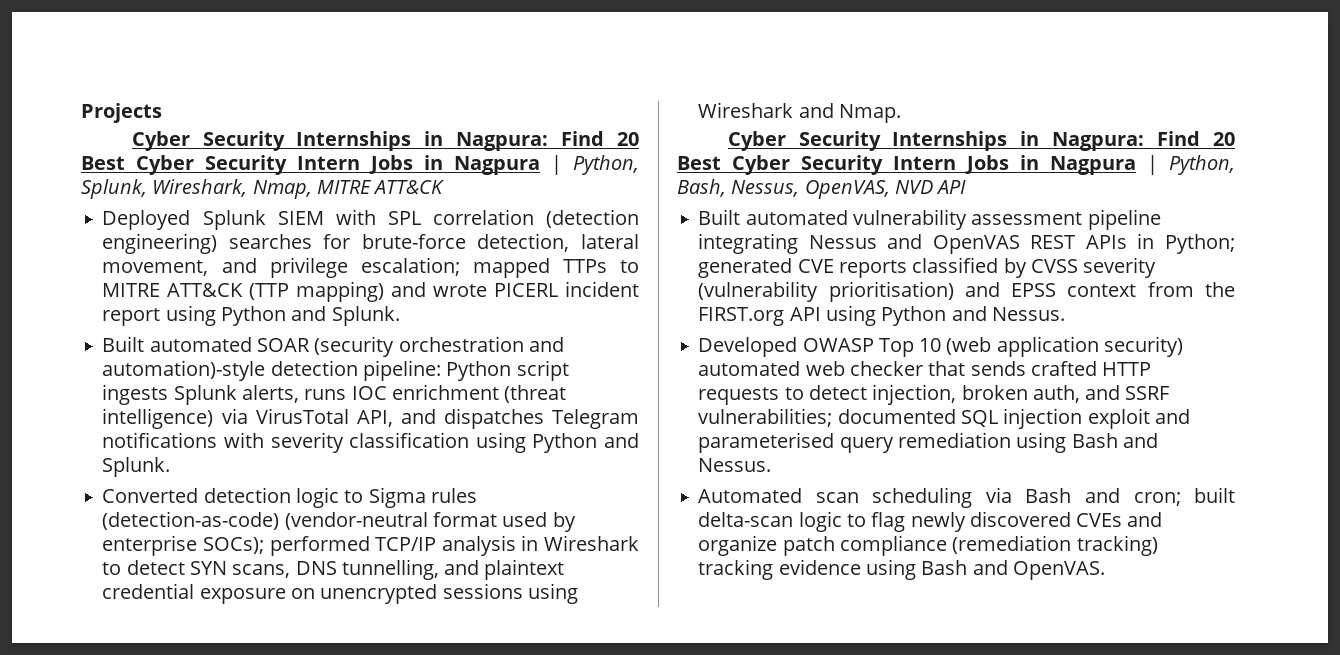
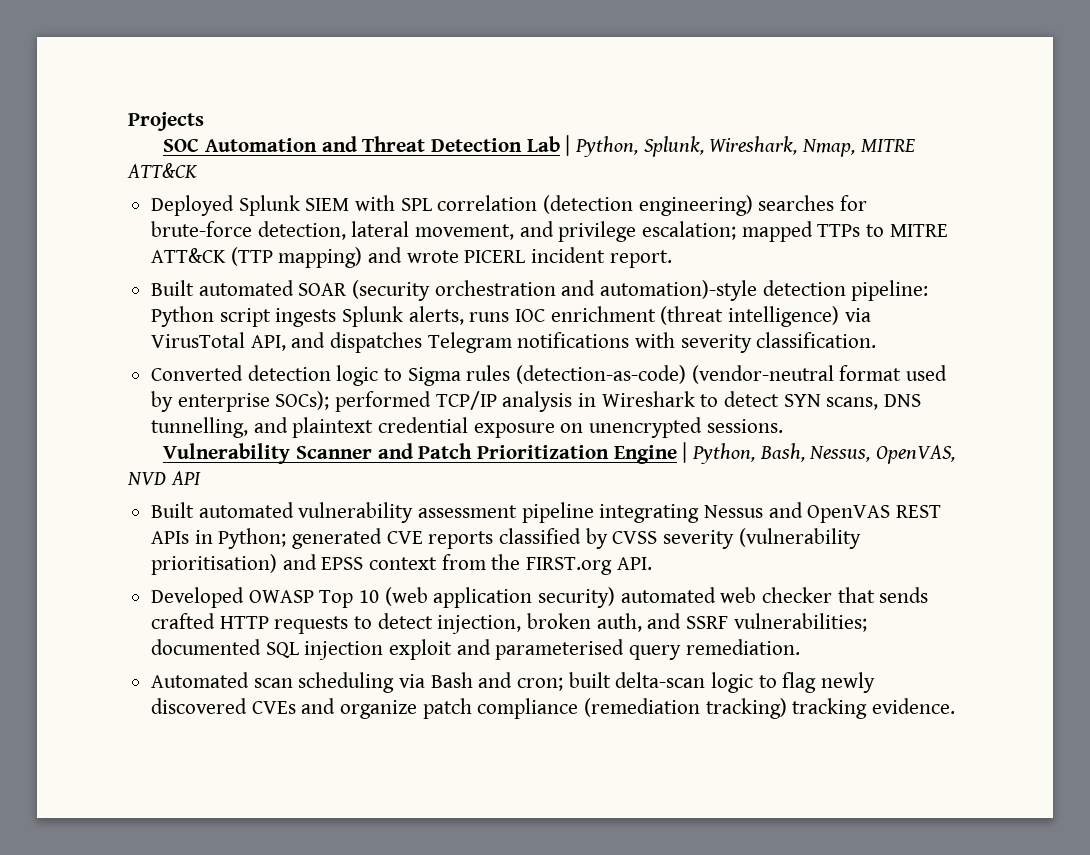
- Cyber Security Internships in Nagpura: Find 20 Best Cyber Security Intern Jobs in Nagpura | Python, Splunk, Wireshark, Nmap, MITRE ATT&CK
+ SOC Automation and Threat Detection Lab | Python, Splunk, Wireshark, Nmap, MITRE ATT&CK
- Deployed Splunk SIEM with SPL correlation (detection engineering) searches for brute-force detection, lateral movement, and privilege escalation; mapped TTPs to MITRE ATT&CK (TTP mapping) and wrote PICERL incident report using Python and Splunk.
+ Deployed Splunk SIEM with SPL correlation (detection engineering) searches for brute-force detection, lateral movement, and privilege escalation; mapped TTPs to MITRE ATT&CK (TTP mapping) and wrote PICERL incident report.
- Built automated SOAR (security orchestration and automation)-style detection pipeline: Python script ingests Splunk alerts, runs IOC enrichment (threat intelligence) via VirusTotal API, and dispatches Telegram notifications with severity classification using Python and Splunk.
+ Built automated SOAR (security orchestration and automation)-style detection pipeline: Python script ingests Splunk alerts, runs IOC enrichment (threat intelligence) via VirusTotal API, and dispatches Telegram notifications with severity classification.
- Converted detection logic to Sigma rules (detection-as-code) (vendor-neutral format used by enterprise SOCs); performed TCP/IP analysis in Wireshark to detect SYN scans, DNS tunnelling, and plaintext credential exposure on unencrypted sessions using Wireshark and Nmap.
- Cyber Security Internships in Nagpura: Find 20 Best Cyber Security Intern Jobs in Nagpura | Python, Bash, Nessus, OpenVAS, NVD API
+ Converted detection logic to Sigma rules (detection-as-code) (vendor-neutral format used by enterprise SOCs); performed TCP/IP analysis in Wireshark to detect SYN scans, DNS tunnelling, and plaintext credential exposure on unencrypted sessions.
+ Vulnerability Scanner and Patch Prioritization Engine | Python, Bash, Nessus, OpenVAS, NVD API
- Built automated vulnerability assessment pipeline integrating Nessus and OpenVAS REST APIs in Python; generated CVE reports classified by CVSS severity (vulnerability prioritisation) and EPSS context from the FIRST.org API using Python and Nessus.
+ Built automated vulnerability assessment pipeline integrating Nessus and OpenVAS REST APIs in Python; generated CVE reports classified by CVSS severity (vulnerability prioritisation) and EPSS context from the FIRST.org API.
- Developed OWASP Top 10 (web application security) automated web checker that sends crafted HTTP requests to detect injection, broken auth, and SSRF vulnerabilities; documented SQL injection exploit and parameterised query remediation using Bash and Nessus.
+ Developed OWASP Top 10 (web application security) automated web checker that sends crafted HTTP requests to detect injection, broken auth, and SSRF vulnerabilities; documented SQL injection exploit and parameterised query remediation.
- Automated scan scheduling via Bash and cron; built delta-scan logic to flag newly discovered CVEs and organize patch compliance (remediation tracking) tracking evidence using Bash and OpenVAS.
+ Automated scan scheduling via Bash and cron; built delta-scan logic to flag newly discovered CVEs and organize patch compliance (remediation tracking) tracking evidence.

